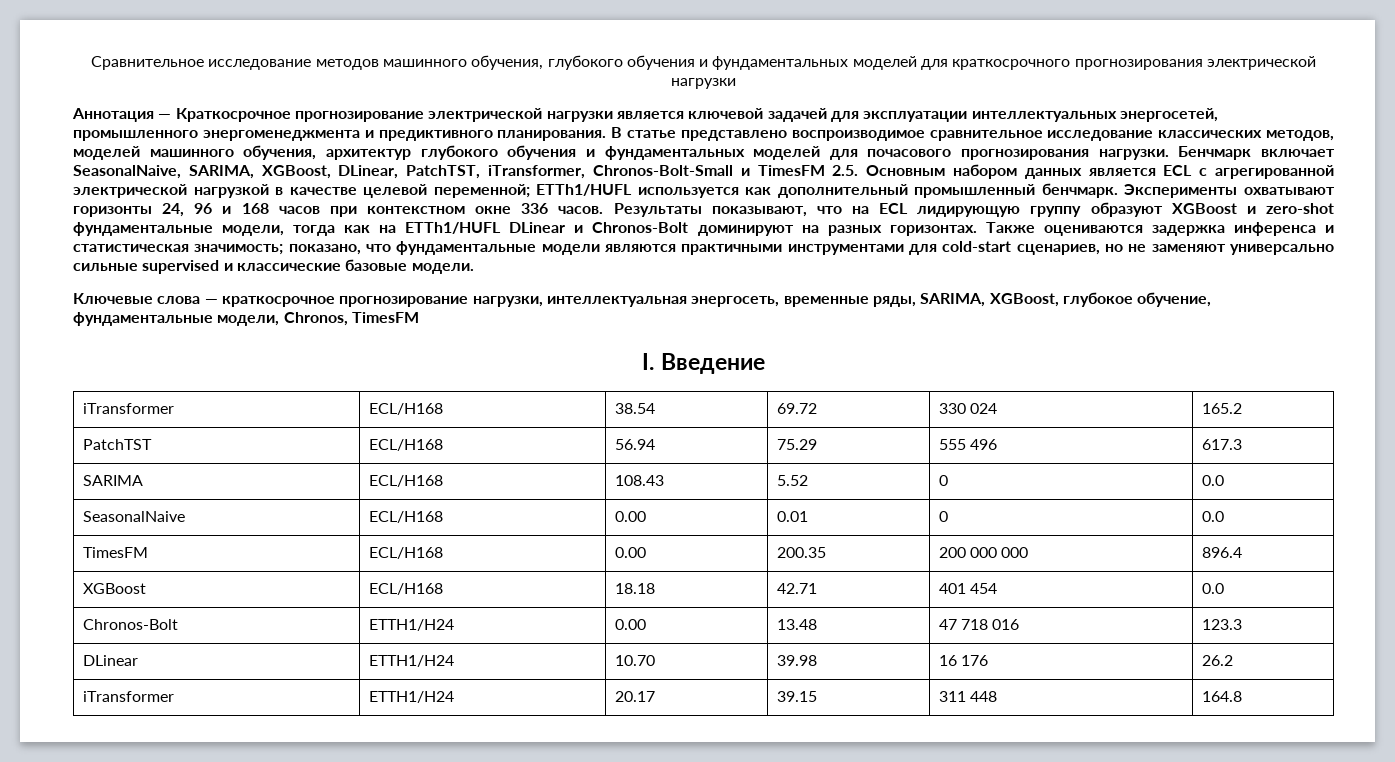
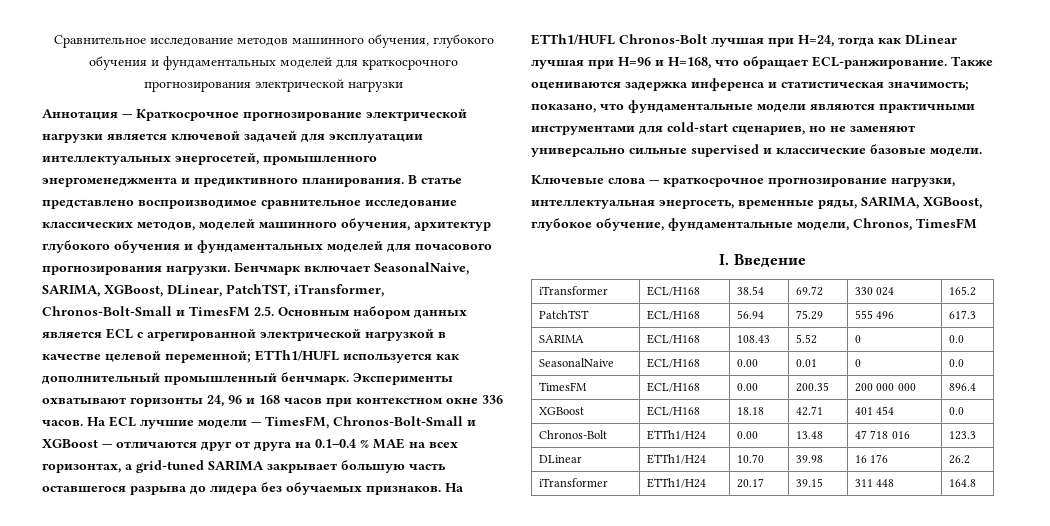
- Результаты показывают, что на ECL лидирующую группу образуют XGBoost и zero-shot фундаментальные модели, тогда как на ETTh1/HUFL DLinear и Chronos-Bolt доминируют на разных горизонтах.
+ На ECL лучшие модели — TimesFM, Chronos-Bolt-Small и XGBoost — отличаются друг от друга на 0.1–0.4 % MAE на всех горизонтах, а grid-tuned SARIMA закрывает большую часть оставшегося разрыва до лидера без обучаемых признаков. На ETTh1/HUFL Chronos-Bolt лучшая при H=24, тогда как DLinear лучшая при H=96 и H=168, что обращает ECL-ранжирование.
- Chronos-Bolt | ETTH1/H24 | 0.00 | 13.48 | 47 718 016 | 123.3
+ Chronos-Bolt | ETTh1/H24 | 0.00 | 13.48 | 47 718 016 | 123.3
- DLinear | ETTH1/H24 | 10.70 | 39.98 | 16 176 | 26.2
+ DLinear | ETTh1/H24 | 10.70 | 39.98 | 16 176 | 26.2
- iTransformer | ETTH1/H24 | 20.17 | 39.15 | 311 448 | 164.8
+ iTransformer | ETTh1/H24 | 20.17 | 39.15 | 311 448 | 164.8

